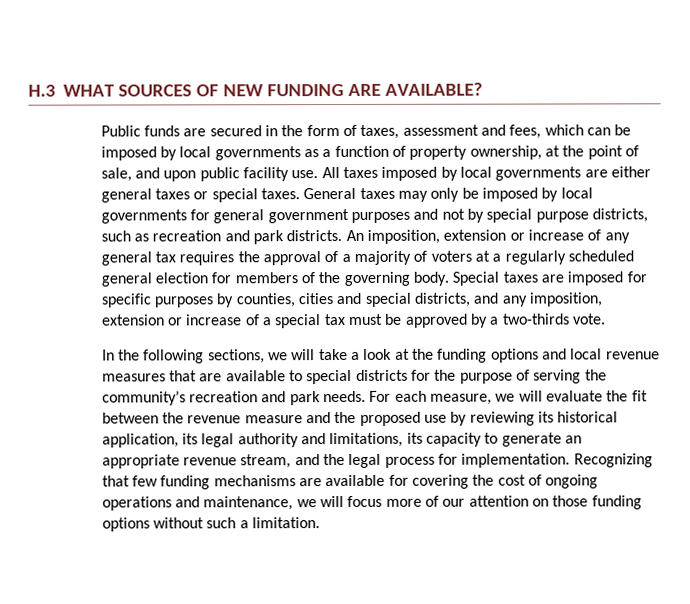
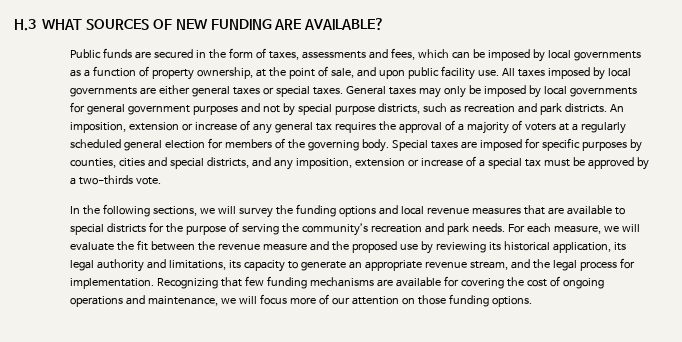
- Public funds are secured in the form of taxes, assessment and fees, which can be imposed by local governments as a function of property ownership, at the point of sale, and upon public facility use.
+ Public funds are secured in the form of taxes, assessments and fees, which can be imposed by local governments as a function of property ownership, at the point of sale, and upon public facility use.
- In the following sections, we will take a look at the funding options and local revenue measures that are available to special districts for the purpose of serving the community’s recreation and park needs.
+ In the following sections, we will survey the funding options and local revenue measures that are available to special districts for the purpose of serving the community’s recreation and park needs.
- Recognizing that few funding mechanisms are available for covering the cost of ongoing operations and maintenance, we will focus more of our attention on those funding options without such a limitation.
+ Recognizing that few funding mechanisms are available for covering the cost of ongoing operations and maintenance, we will focus more of our attention on those funding options.

